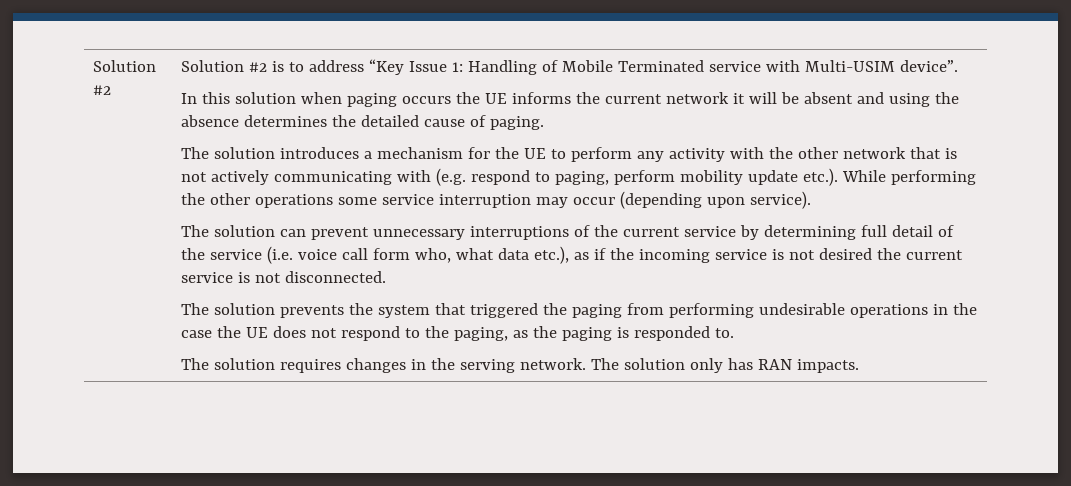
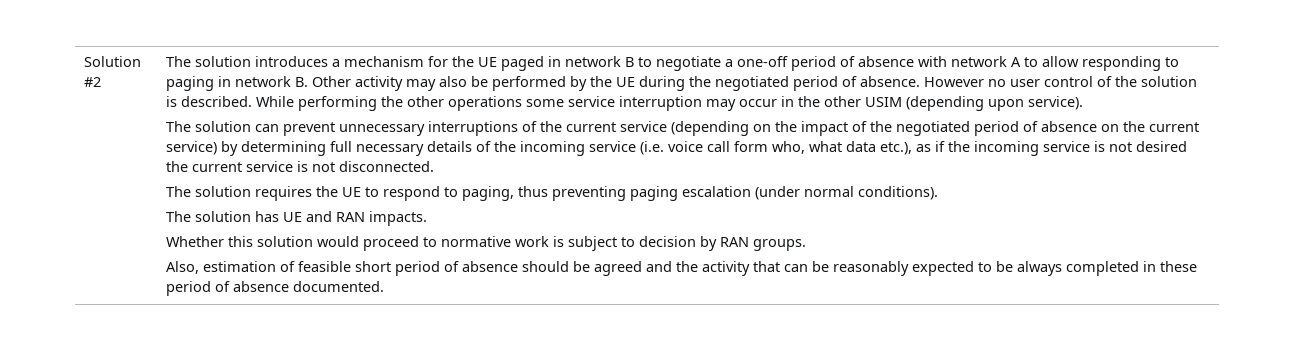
- Solution #2 is to address “Key Issue 1: Handling of Mobile Terminated service with Multi-USIM device”.
- In this solution when paging occurs the UE informs the current network it will be absent and using the absence determines the detailed cause of paging.
- The solution introduces a mechanism for the UE to perform any activity with the other network that is not actively communicating with (e.g. respond to paging, perform mobility update etc.). While performing the other operations some service interruption may occur (depending upon service).
+ The solution introduces a mechanism for the UE paged in network B to negotiate a one-off period of absence with network A to allow responding to paging in network B. Other activity may also be performed by the UE during the negotiated period of absence. However no user control of the solution is described. While performing the other operations some service interruption may occur in the other USIM (depending upon service).
- The solution can prevent unnecessary interruptions of the current service by determining full detail of the service (i.e. voice call form who, what data etc.), as if the incoming service is not desired the current service is not disconnected.
+ The solution can prevent unnecessary interruptions of the current service (depending on the impact of the negotiated period of absence on the current service) by determining full necessary details of the incoming service (i.e. voice call form who, what data etc.), as if the incoming service is not desired the current service is not disconnected.
- The solution prevents the system that triggered the paging from performing undesirable operations in the case the UE does not respond to the paging, as the paging is responded to.
- The solution requires changes in the serving network. The solution only has RAN impacts.
+ The solution requires the UE to respond to paging, thus preventing paging escalation (under normal conditions).
+ The solution has UE and RAN impacts.
+ Whether this solution would proceed to normative work is subject to decision by RAN groups.
+ Also, estimation of feasible short period of absence should be agreed and the activity that can be reasonably expected to be always completed in these period of absence documented.

